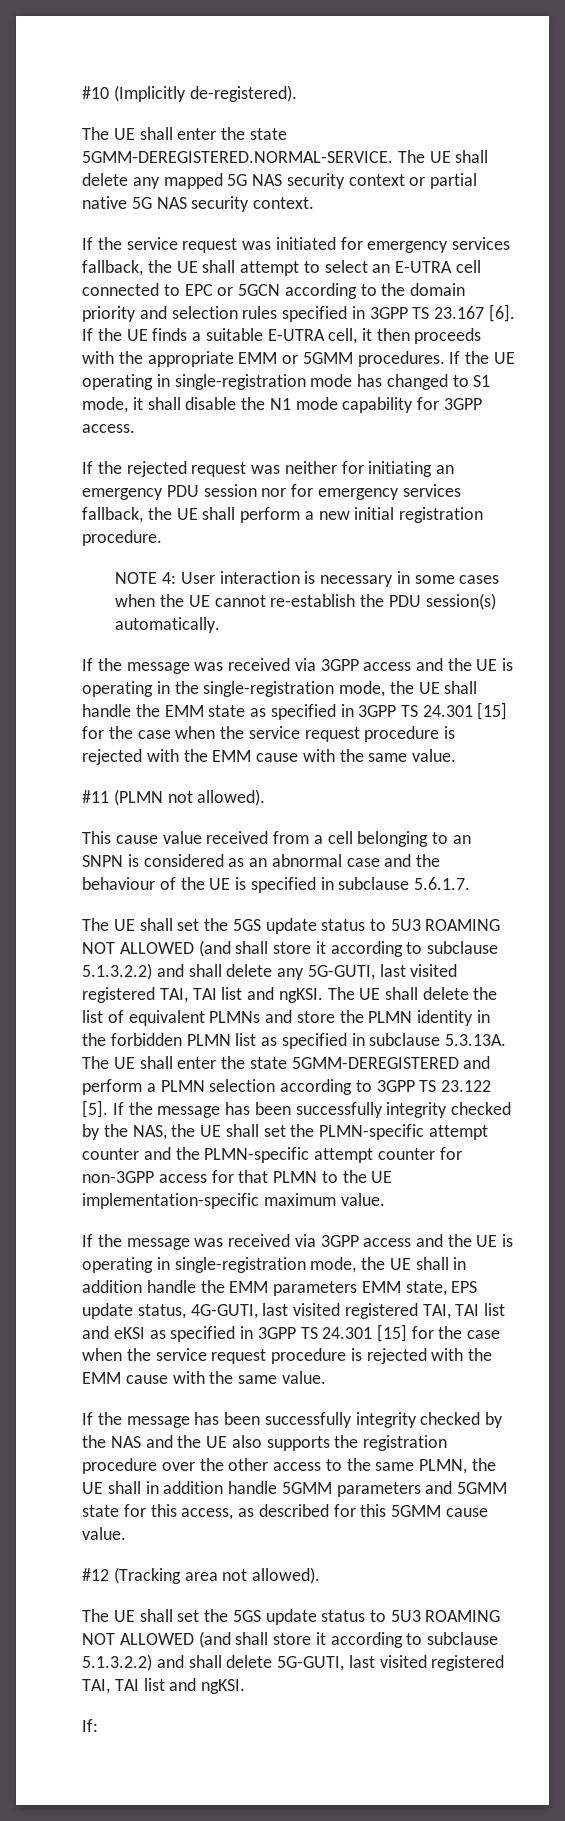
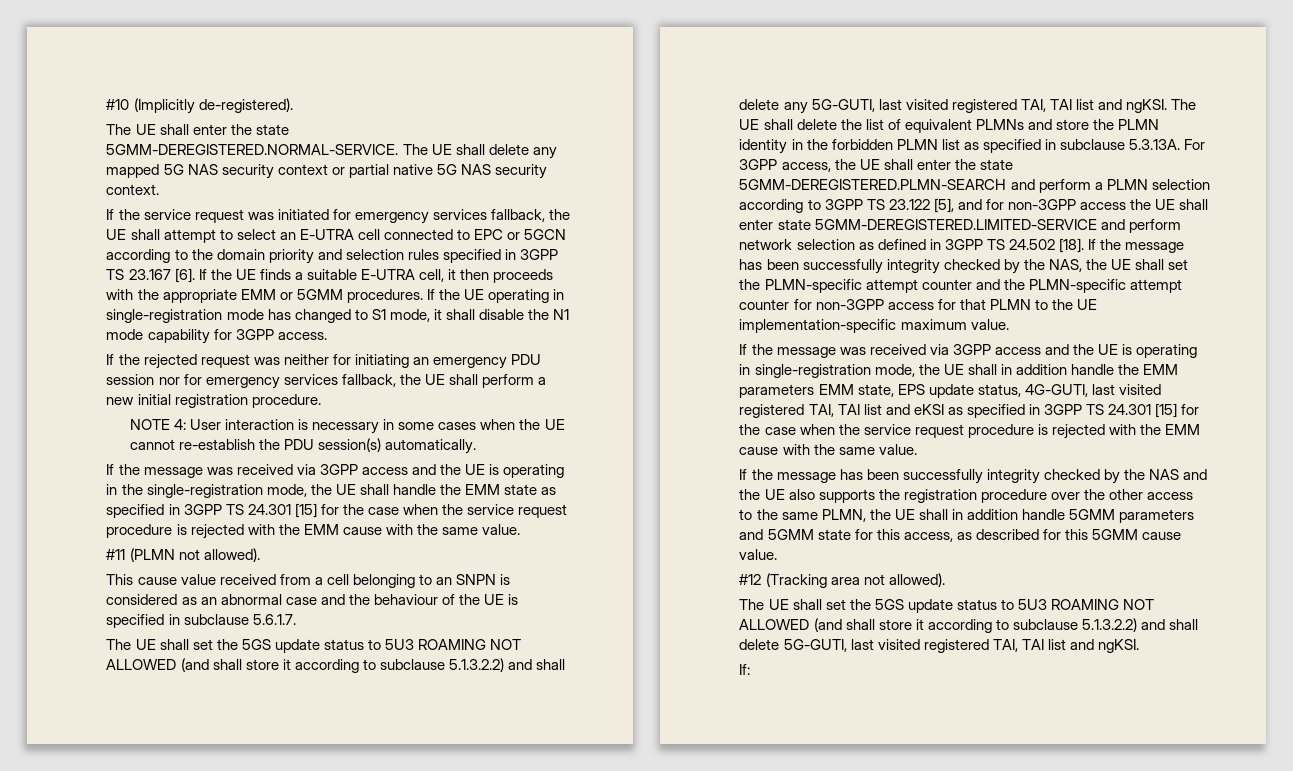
- The UE shall delete the list of equivalent PLMNs and store the PLMN identity in the forbidden PLMN list as specified in subclause 5.3.13A. The UE shall enter the state 5GMM-DEREGISTERED and perform a PLMN selection according to 3GPP TS 23.122 [5].
+ The UE shall delete the list of equivalent PLMNs and store the PLMN identity in the forbidden PLMN list as specified in subclause 5.3.13A. For 3GPP access, the UE shall enter the state 5GMM-DEREGISTERED.PLMN-SEARCH and perform a PLMN selection according to 3GPP TS 23.122 [5], and for non-3GPP access the UE shall enter state 5GMM-DEREGISTERED.LIMITED-SERVICE and perform network selection as defined in 3GPP TS 24.502 [18].

